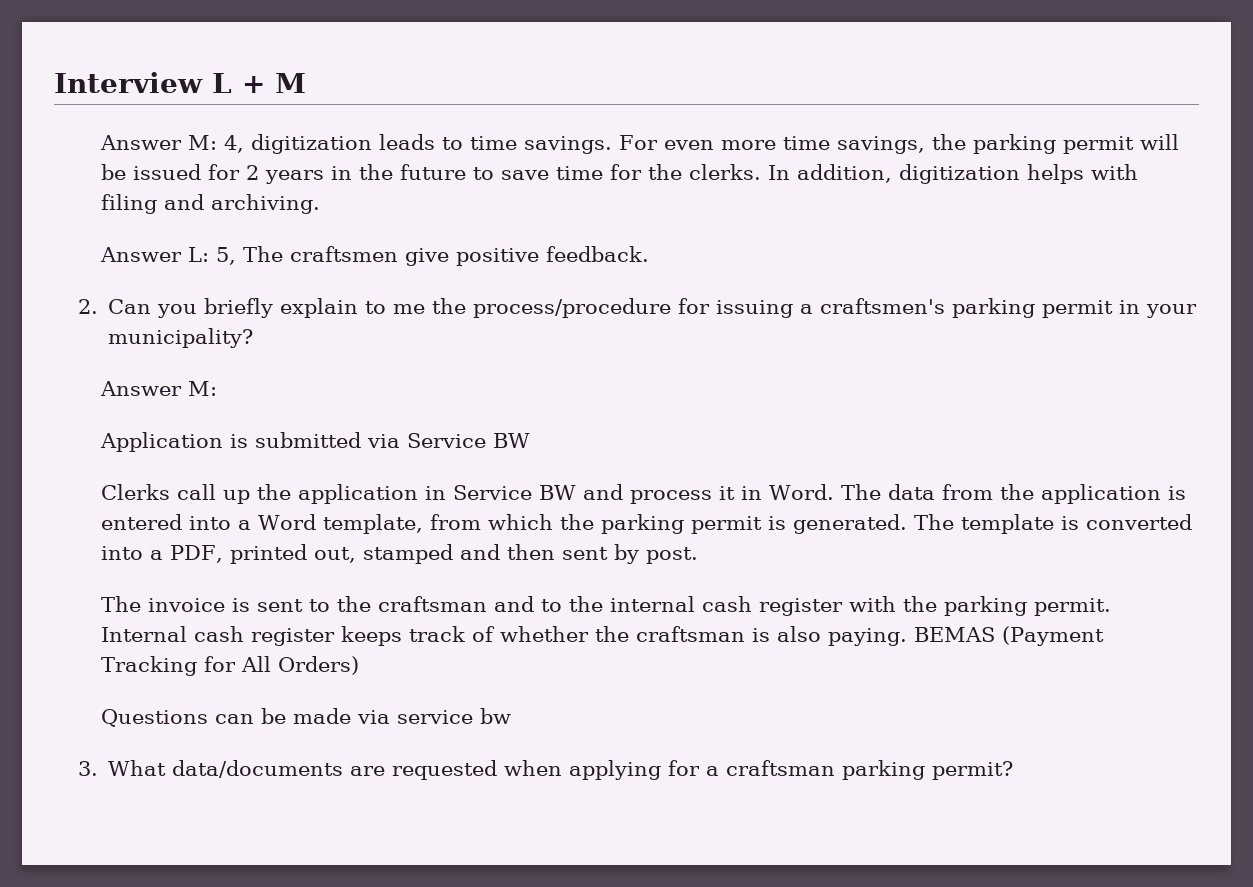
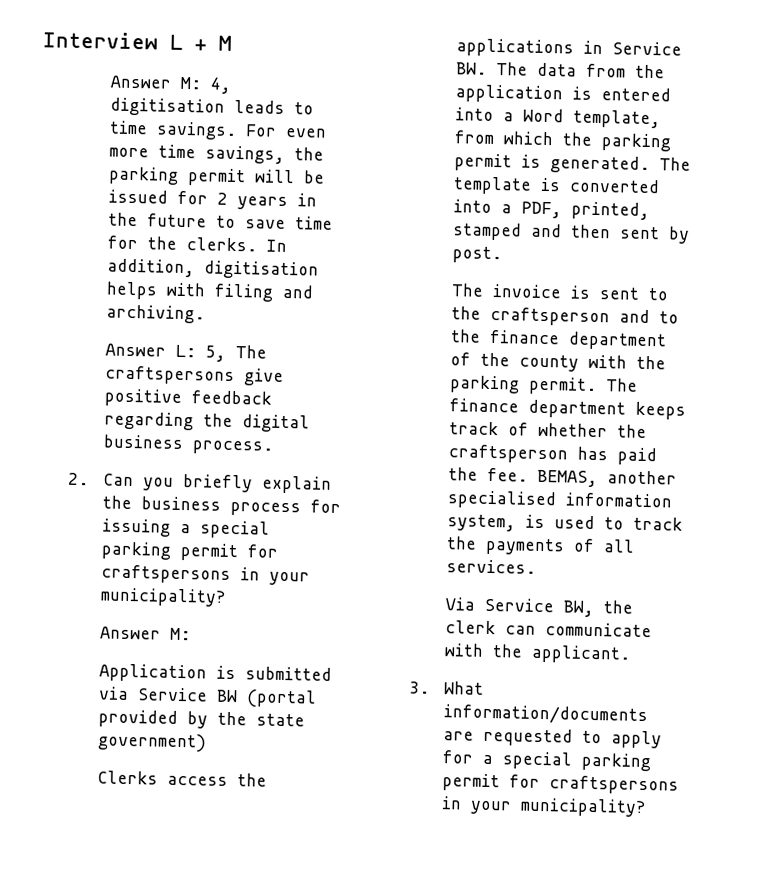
- Answer M: 4, digitization leads to time savings.
+ Answer M: 4, digitisation leads to time savings.
- In addition, digitization helps with filing and archiving.
+ In addition, digitisation helps with filing and archiving.
- Answer L: 5, The craftsmen give positive feedback.
+ Answer L: 5, The craftspersons give positive feedback regarding the digital business process.
- 2. Can you briefly explain to me the process/procedure for issuing a craftsmen's parking permit in your municipality?
+ 2. Can you briefly explain the business process for issuing a special parking permit for craftspersons in your municipality?
- Application is submitted via Service BW
- Clerks call up the application in Service BW and process it in Word. The data from the application is entered into a Word template, from which the parking permit is generated.
+ Application is submitted via Service BW (portal provided by the state government)
+ Clerks access the applications in Service BW. The data from the application is entered into a Word template, from which the parking permit is generated.
- The template is converted into a PDF, printed out, stamped and then sent by post.
+ The template is converted into a PDF, printed, stamped and then sent by post.
- The invoice is sent to the craftsman and to the internal cash register with the parking permit.
+ The invoice is sent to the craftsperson and to the finance department of the county with the parking permit.
- Internal cash register keeps track of whether the craftsman is also paying. BEMAS (Payment Tracking for All Orders)
- Questions can be made via service bw
+ The finance department keeps track of whether the craftsperson has paid the fee. BEMAS, another specialised information system, is used to track the payments of all services.
+ Via Service BW, the clerk can communicate with the applicant.
- 3. What data/documents are requested when applying for a craftsman parking permit?
+ 3. What information/documents are requested to apply for a special parking permit for craftspersons in your municipality?

